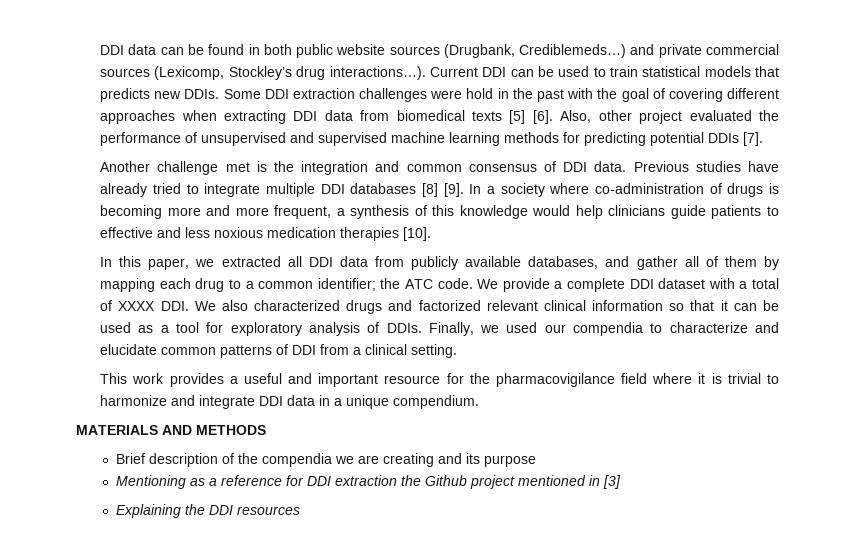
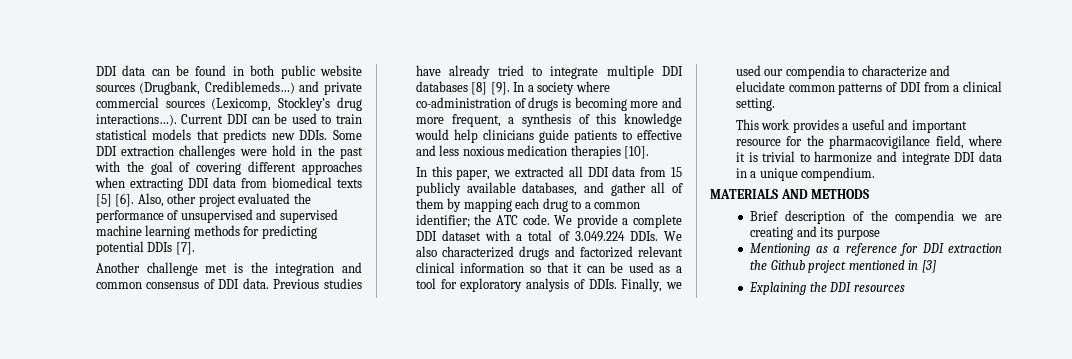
- In this paper, we extracted all DDI data from publicly available databases, and gather all of them by mapping each drug to a common identifier; the ATC code.
+ In this paper, we extracted all DDI data from 15 publicly available databases, and gather all of them by mapping each drug to a common identifier; the ATC code.
- We provide a complete DDI dataset with a total of XXXX DDI. We also characterized drugs and factorized relevant clinical information so that it can be used as a tool for exploratory analysis of DDIs.
+ We provide a complete DDI dataset with a total of 3.049.224 DDIs. We also characterized drugs and factorized relevant clinical information so that it can be used as a tool for exploratory analysis of DDIs.
- This work provides a useful and important resource for the pharmacovigilance field where it is trivial to harmonize and integrate DDI data in a unique compendium.
+ This work provides a useful and important resource for the pharmacovigilance field, where it is trivial to harmonize and integrate DDI data in a unique compendium.

